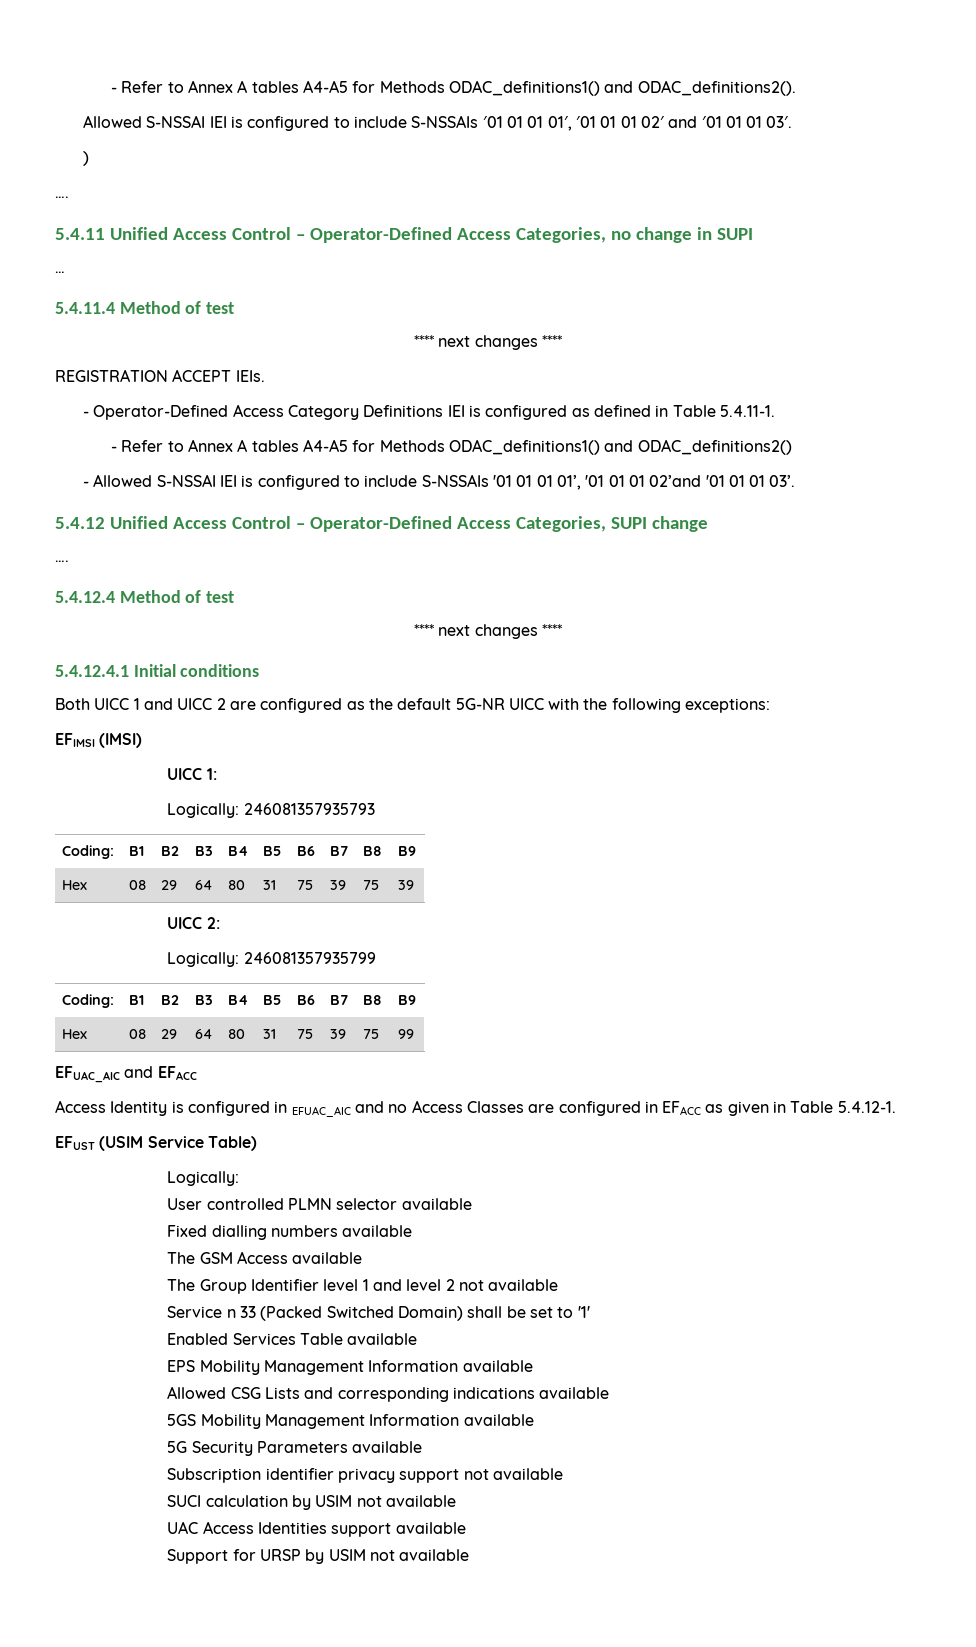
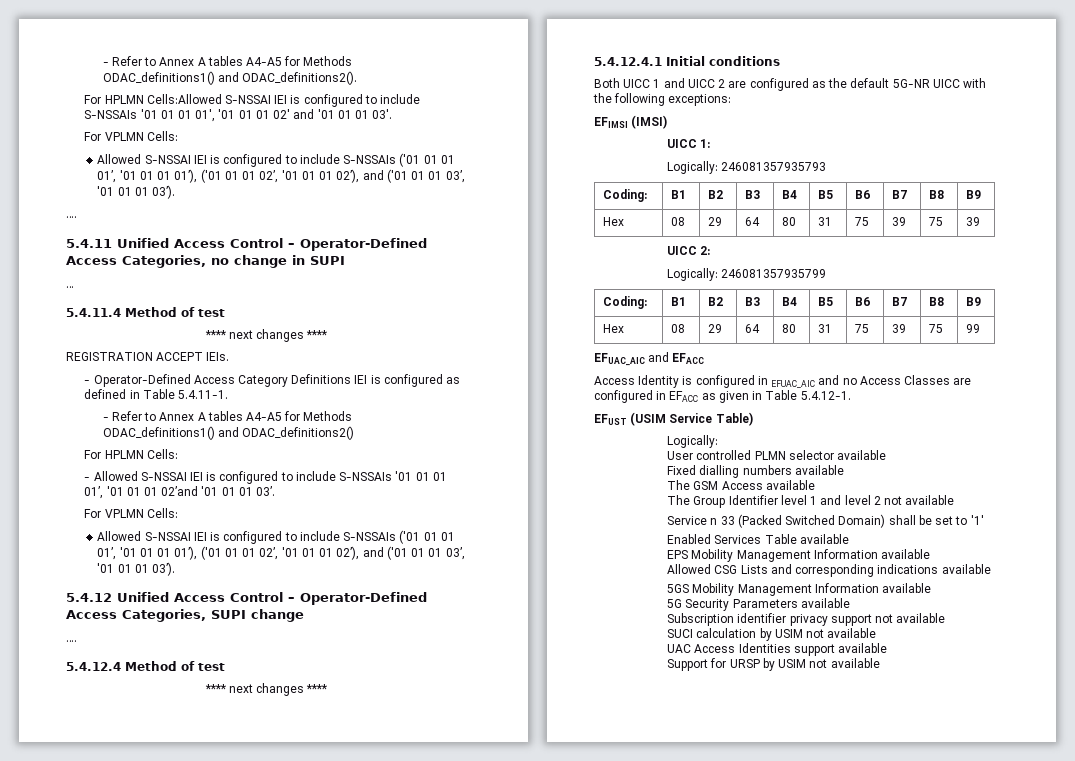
- Allowed S-NSSAI IEI is configured to include S-NSSAIs ′01 01 01 01′, ′01 01 01 02′ and ′01 01 01 03′.
- )
+ For HPLMN Cells:Allowed S-NSSAI IEI is configured to include S-NSSAIs ′01 01 01 01′, ′01 01 01 02′ and ′01 01 01 03′.
+ For VPLMN Cells:
+ Allowed S-NSSAI IEI is configured to include S-NSSAIs ('01 01 01 01’, '01 01 01 01’), ('01 01 01 02’, '01 01 01 02’), and ('01 01 01 03’, '01 01 01 03’).
+ For HPLMN Cells:
  - Allowed S-NSSAI IEI is configured to include S-NSSAIs '01 01 01 01’, '01 01 01 02’and '01 01 01 03’.
+ For VPLMN Cells:
+ Allowed S-NSSAI IEI is configured to include S-NSSAIs ('01 01 01 01’, '01 01 01 01’), ('01 01 01 02’, '01 01 01 02’), and ('01 01 01 03’, '01 01 01 03’).

